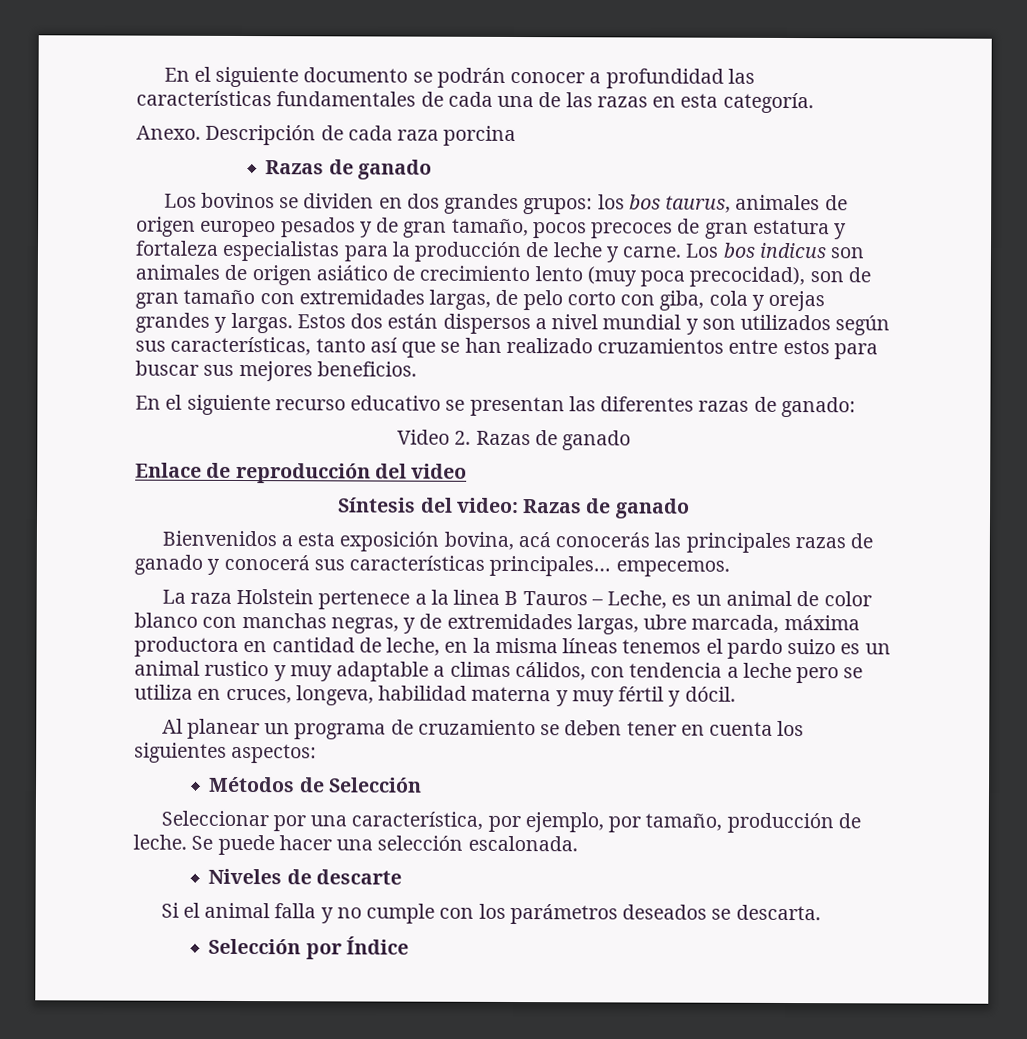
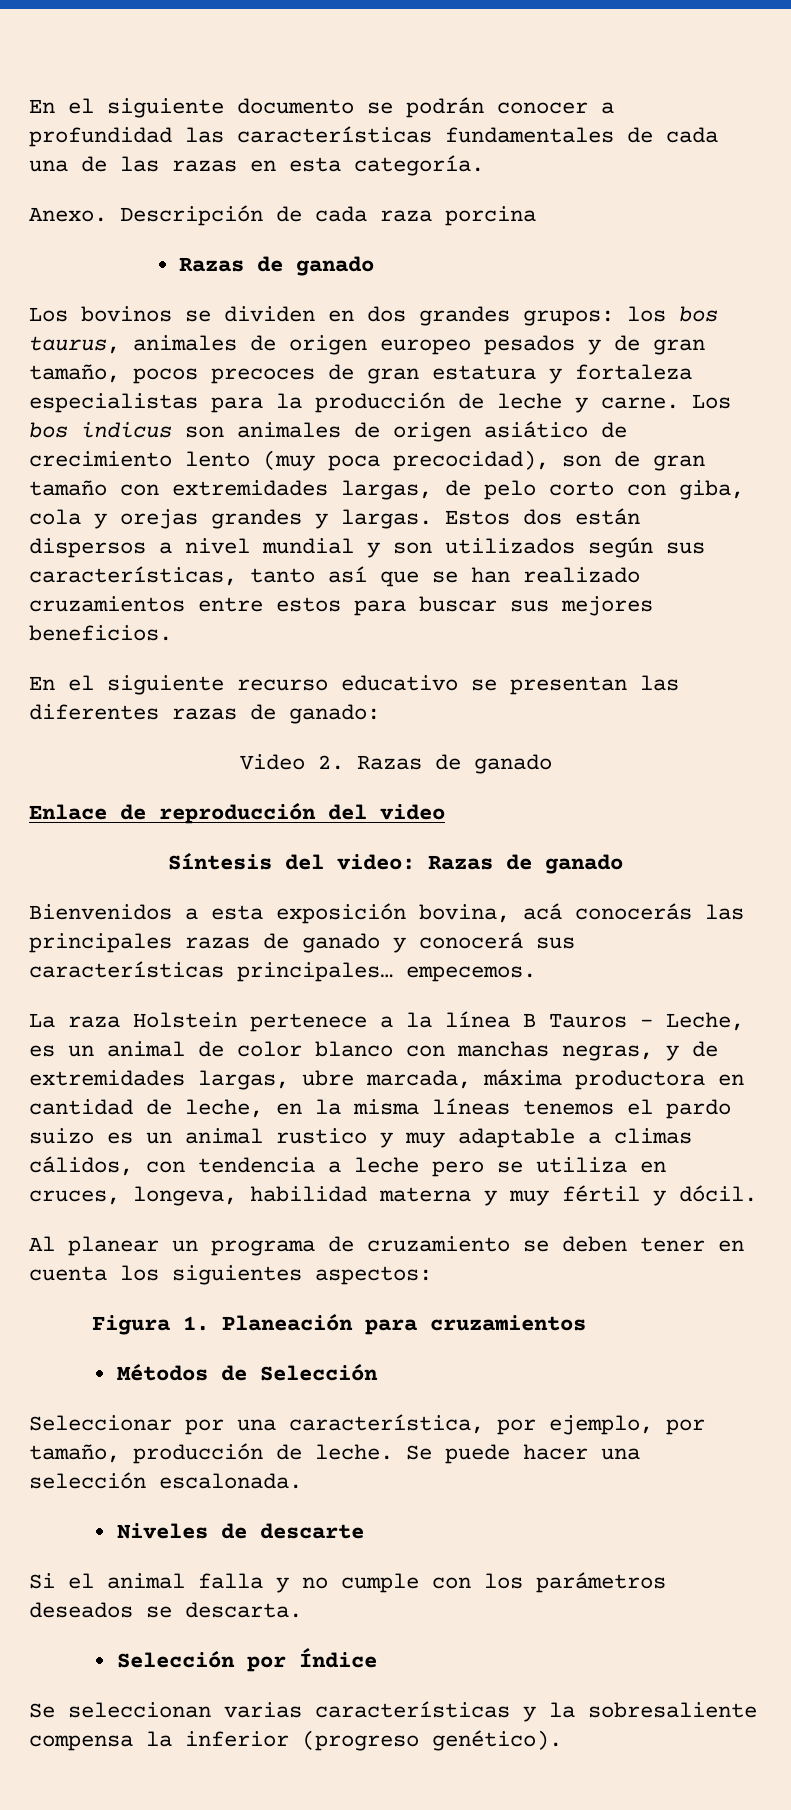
- La raza Holstein pertenece a la linea B Tauros – Leche, es un animal de color blanco con manchas negras, y de extremidades largas, ubre marcada, máxima productora en cantidad de leche, en la misma líneas tenemos el pardo suizo es un animal rustico y muy adaptable a climas cálidos, con tendencia a leche pero se utiliza en cruces, longeva, habilidad materna y muy fértil y dócil.
+ La raza Holstein pertenece a la línea B Tauros – Leche, es un animal de color blanco con manchas negras, y de extremidades largas, ubre marcada, máxima productora en cantidad de leche, en la misma líneas tenemos el pardo suizo es un animal rustico y muy adaptable a climas cálidos, con tendencia a leche pero se utiliza en cruces, longeva, habilidad materna y muy fértil y dócil.
+ Figura 1. Planeación para cruzamientos
+ Se seleccionan varias características y la sobresaliente compensa la inferior (progreso genético).

